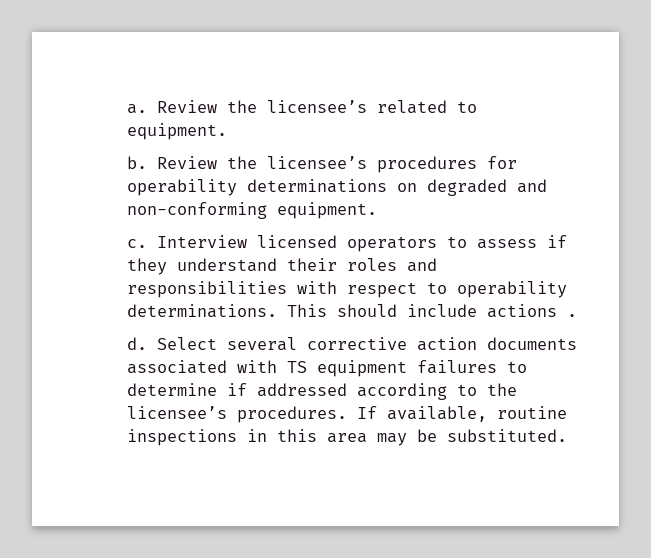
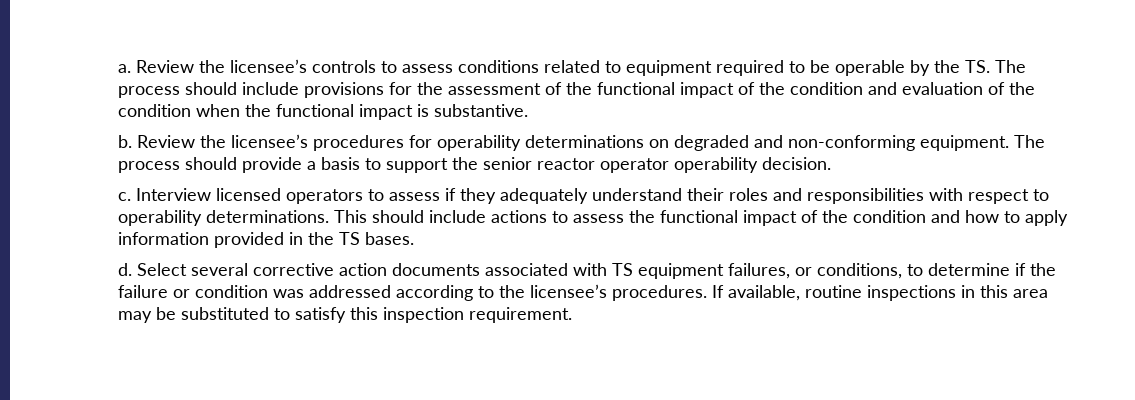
- Review the licensee’s related to equipment.
+ Review the licensee’s controls to assess conditions related to equipment required to be operable by the TS. The process should include provisions for the assessment of the functional impact of the condition and evaluation of the condition when the functional impact is substantive.
+ The process should provide a basis to support the senior reactor operator operability decision.
- Interview licensed operators to assess if they understand their roles and responsibilities with respect to operability determinations.
+ Interview licensed operators to assess if they adequately understand their roles and responsibilities with respect to operability determinations.
- This should include actions .
+ This should include actions to assess the functional impact of the condition and how to apply information provided in the TS bases.
- Select several corrective action documents associated with TS equipment failures to determine if addressed according to the licensee’s procedures.
+ Select several corrective action documents associated with TS equipment failures, or conditions, to determine if the failure or condition was addressed according to the licensee’s procedures.
- If available, routine inspections in this area may be substituted.
+ If available, routine inspections in this area may be substituted to satisfy this inspection requirement.

